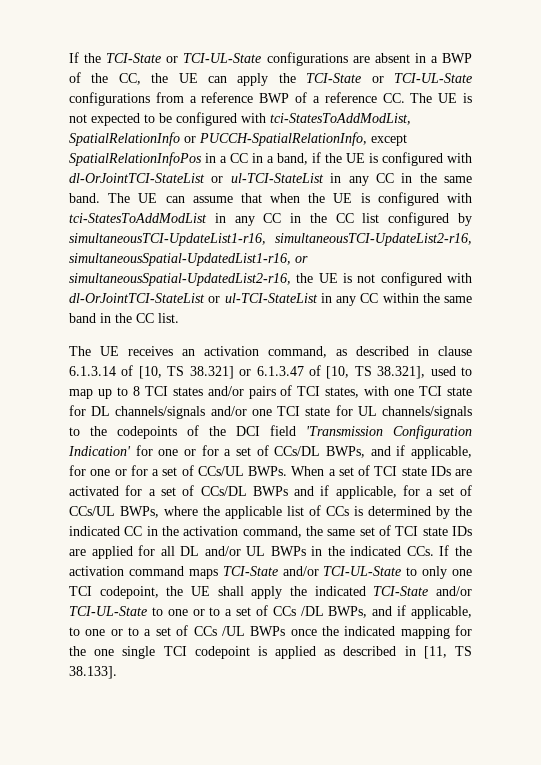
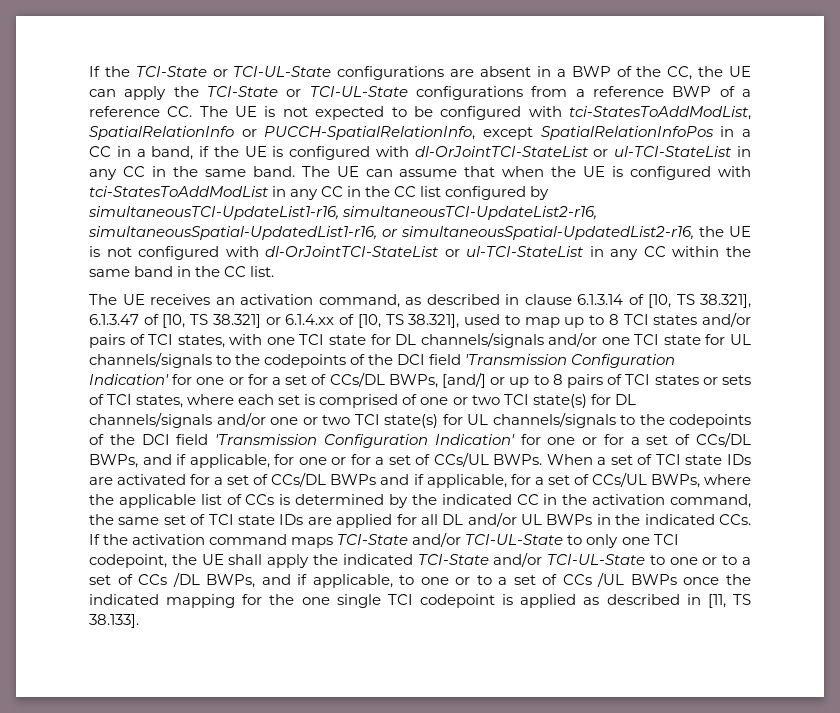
- The UE receives an activation command, as described in clause 6.1.3.14 of [10, TS 38.321] or 6.1.3.47 of [10, TS 38.321], used to map up to 8 TCI states and/or pairs of TCI states, with one TCI state for DL channels/signals and/or one TCI state for UL channels/signals to the codepoints of the DCI field 'Transmission Configuration Indication' for one or for a set of CCs/DL BWPs, and if applicable, for one or for a set of CCs/UL BWPs.
+ The UE receives an activation command, as described in clause 6.1.3.14 of [10, TS 38.321], 6.1.3.47 of [10, TS 38.321] or 6.1.4.xx of [10, TS 38.321], used to map up to 8 TCI states and/or pairs of TCI states, with one TCI state for DL channels/signals and/or one TCI state for UL channels/signals to the codepoints of the DCI field 'Transmission Configuration Indication' for one or for a set of CCs/DL BWPs, [and/] or up to 8 pairs of TCI states or sets of TCI states, where each set is comprised of one or two TCI state(s) for DL channels/signals and/or one or two TCI state(s) for UL channels/signals to the codepoints of the DCI field 'Transmission Configuration Indication' for one or for a set of CCs/DL BWPs, and if applicable, for one or for a set of CCs/UL BWPs.

